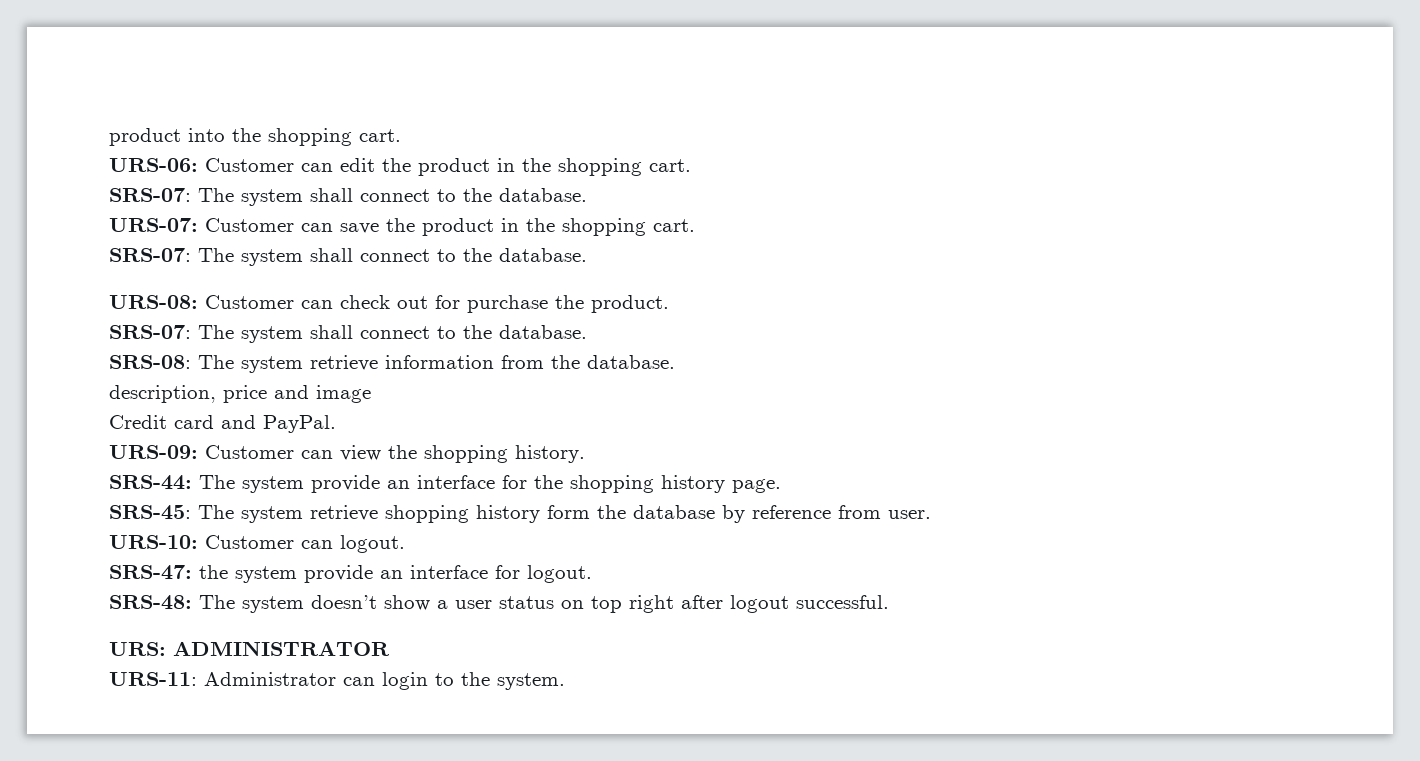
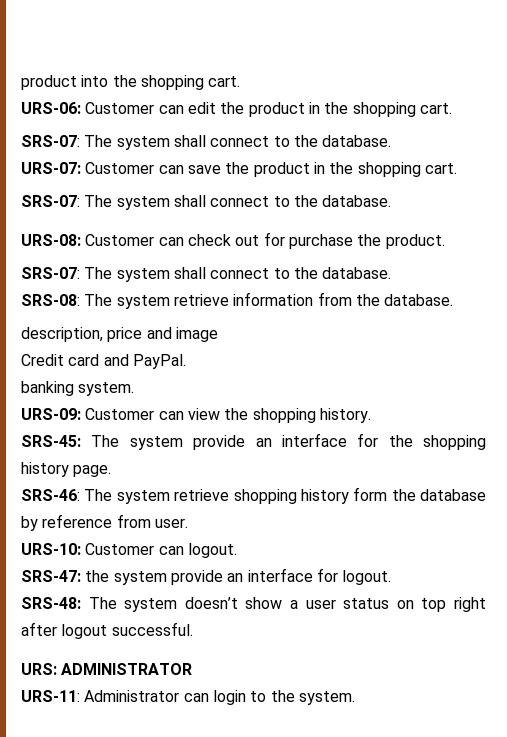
+ banking system.
- SRS-44: The system provide an interface for the shopping history page.
+ SRS-45: The system provide an interface for the shopping history page.
- SRS-45: The system retrieve shopping history form the database by reference from user.
+ SRS-46: The system retrieve shopping history form the database by reference from user.

